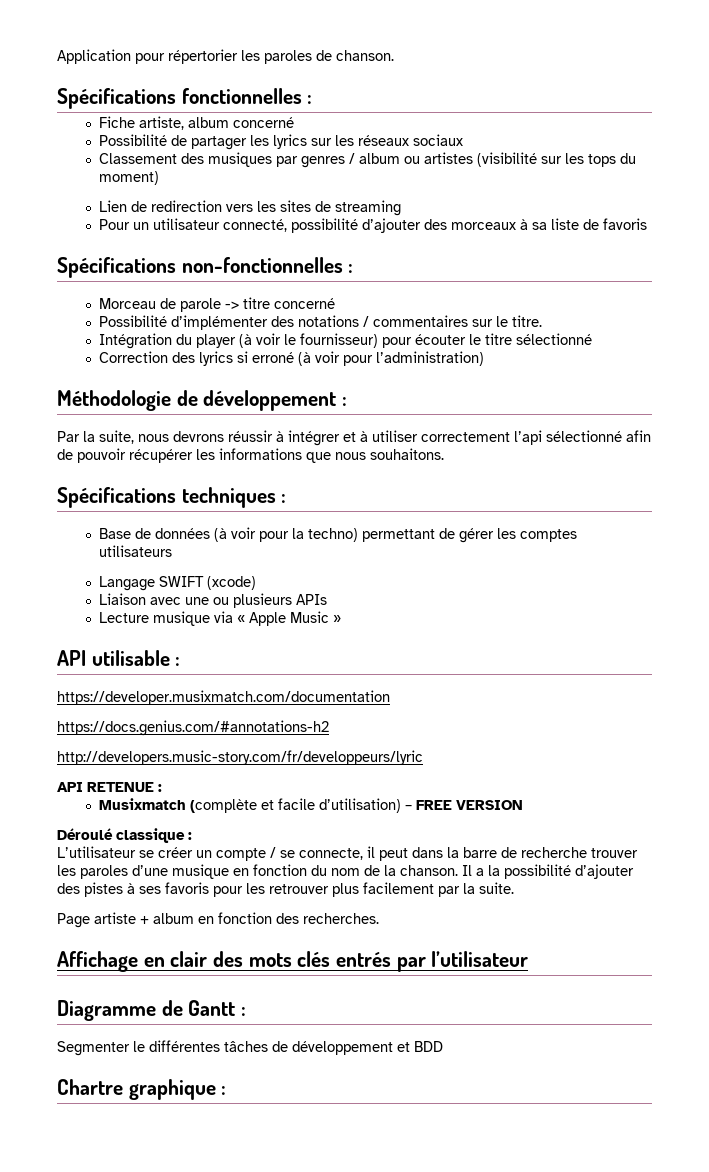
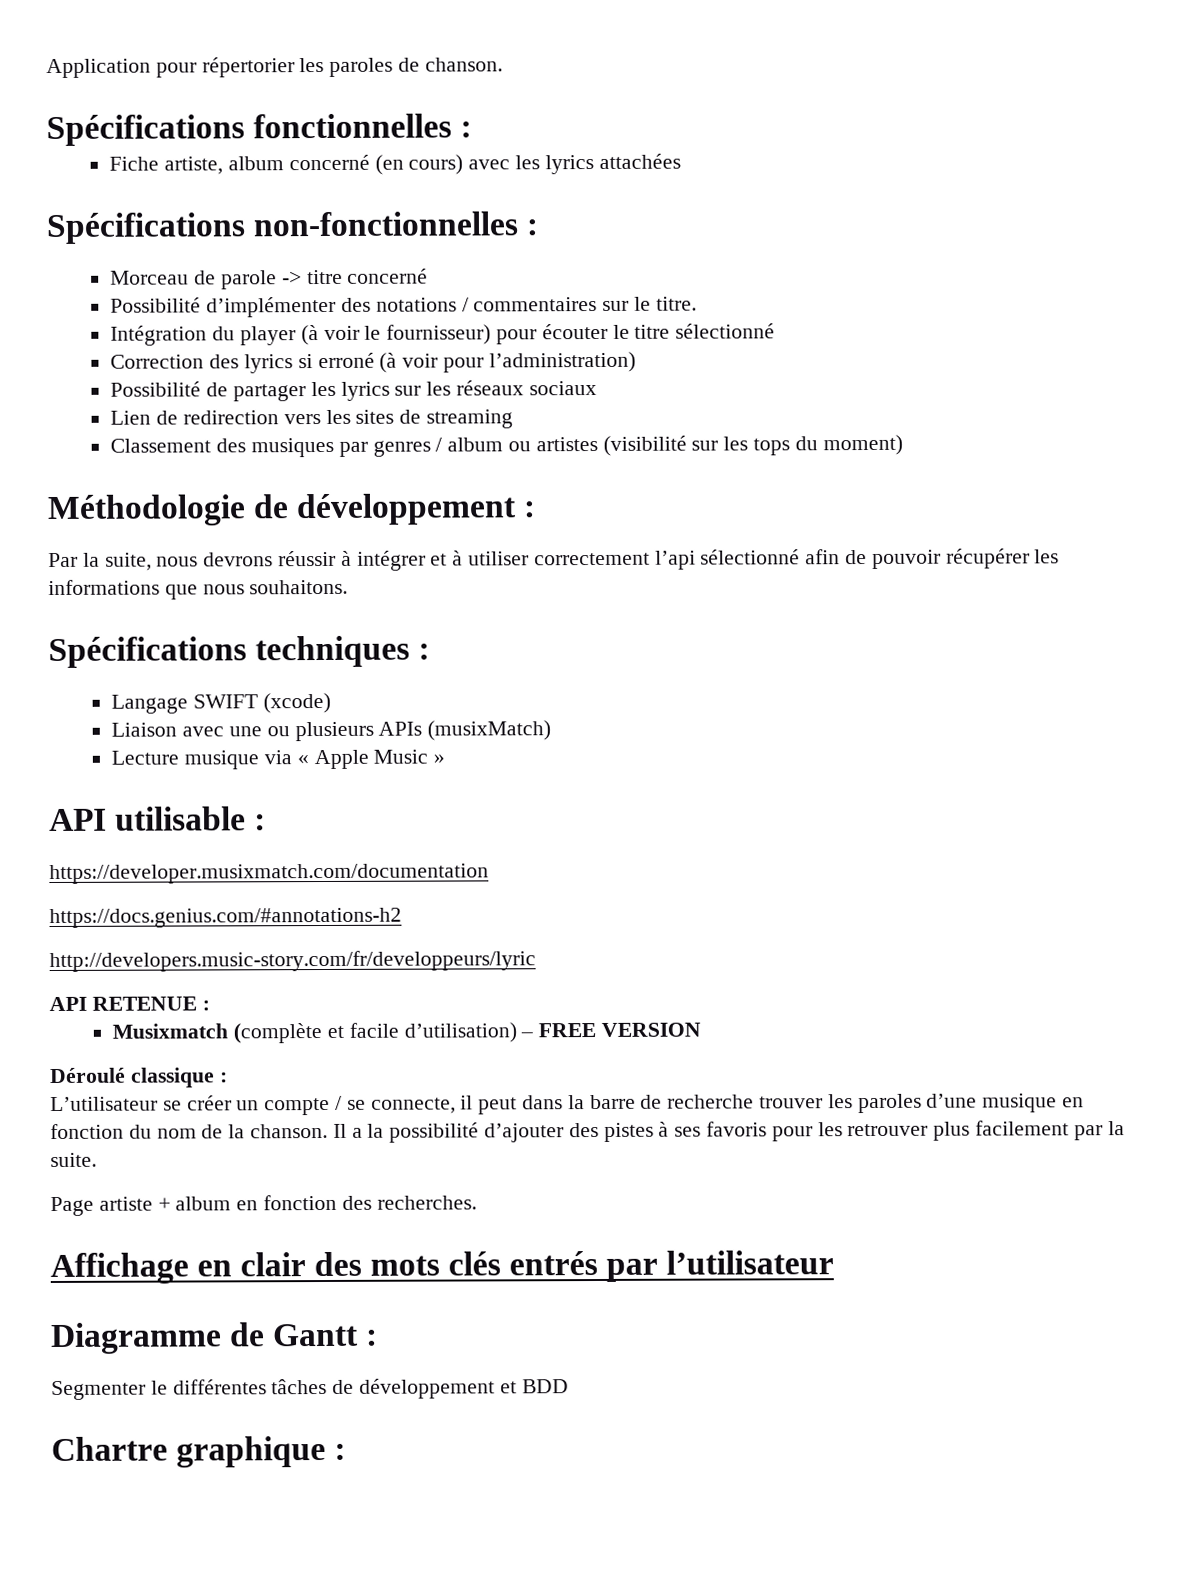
- Fiche artiste, album concerné
- Possibilité de partager les lyrics sur les réseaux sociaux
- Classement des musiques par genres / album ou artistes (visibilité sur les tops du moment)
- Lien de redirection vers les sites de streaming
- Pour un utilisateur connecté, possibilité d’ajouter des morceaux à sa liste de favoris
+ Fiche artiste, album concerné (en cours) avec les lyrics attachées
+ Possibilité de partager les lyrics sur les réseaux sociaux
+ Lien de redirection vers les sites de streaming
+ Classement des musiques par genres / album ou artistes (visibilité sur les tops du moment)
- Base de données (à voir pour la techno) permettant de gérer les comptes utilisateurs
- Liaison avec une ou plusieurs APIs
+ Liaison avec une ou plusieurs APIs (musixMatch)

